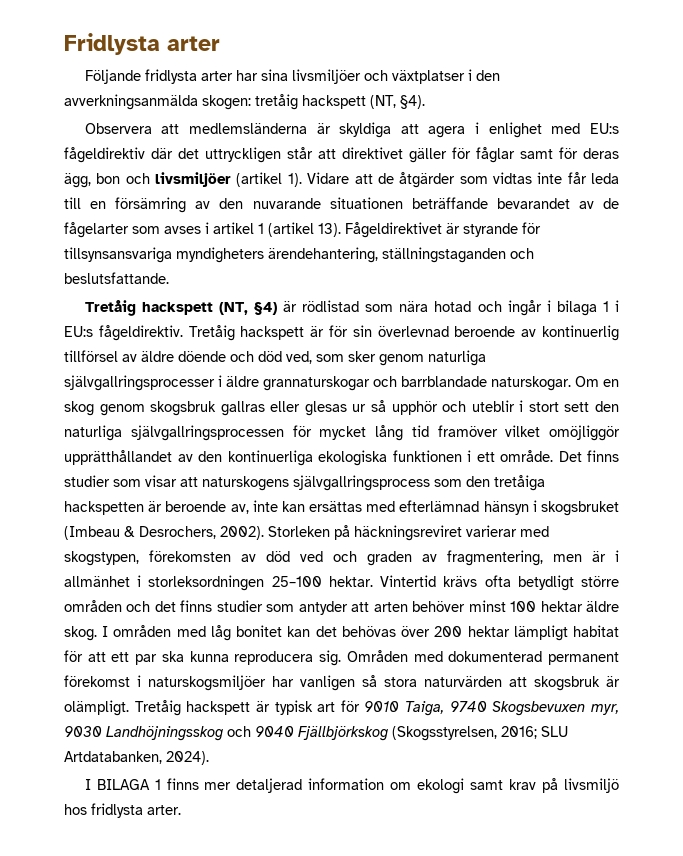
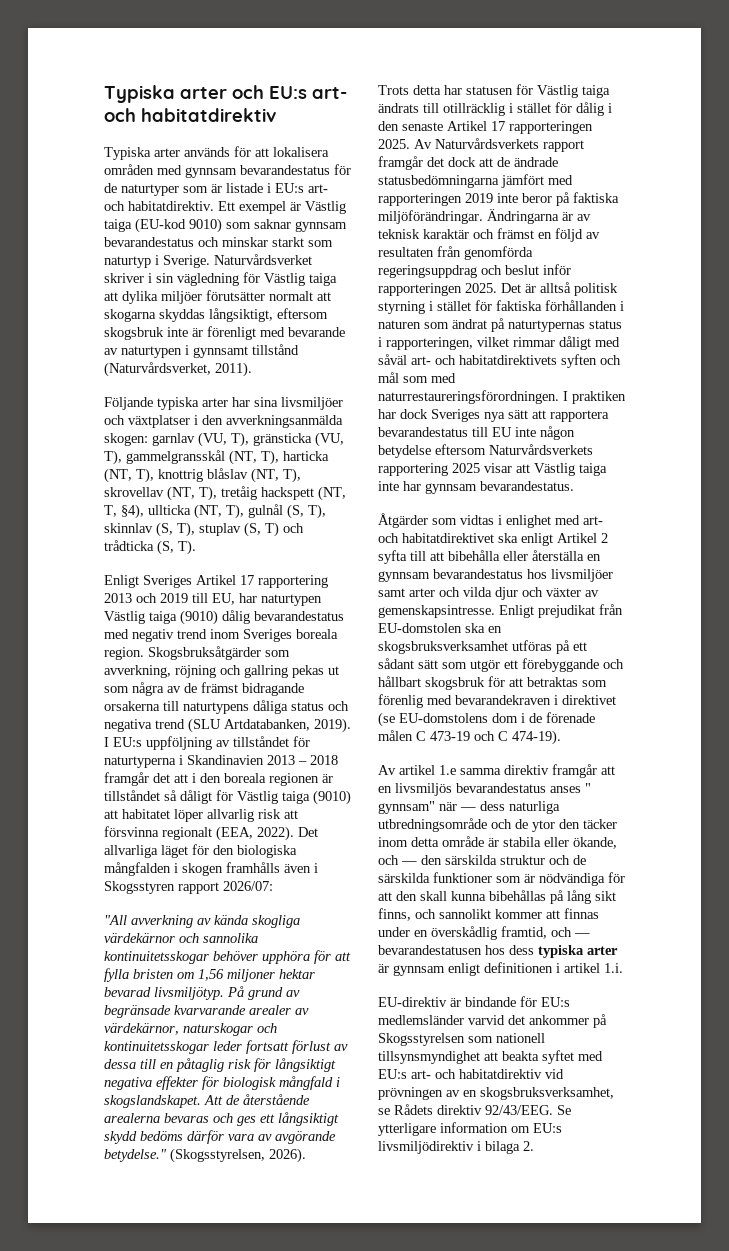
- Fridlysta arter
+ Typiska arter och EU:s art- och habitatdirektiv
+ Typiska arter används för att lokalisera områden med gynnsam bevarandestatus för de naturtyper som är listade i EU:s art- och habitatdirektiv. Ett exempel är Västlig taiga (EU-kod 9010) som saknar gynnsam bevarandestatus och minskar starkt som naturtyp i Sverige. Naturvårdsverket skriver i sin vägledning för Västlig taiga att dylika miljöer förutsätter normalt att skogarna skyddas långsiktigt, eftersom skogsbruk inte är förenligt med bevarande av naturtypen i gynnsamt tillstånd (Naturvårdsverket, 2011).
- Följande fridlysta arter har sina livsmiljöer och växtplatser i den avverkningsanmälda skogen: tretåig hackspett (NT, §4).
- Observera att medlemsländerna är skyldiga att agera i enlighet med EU:s fågeldirektiv där det uttryckligen står att direktivet gäller för fåglar samt för deras ägg, bon och livsmiljöer (artikel 1). Vidare att de åtgärder som vidtas inte får leda till en försämring av den nuvarande situationen beträffande bevarandet av de fågelarter som avses i artikel 1 (artikel 13). Fågeldirektivet är styrande för tillsynsansvariga myndigheters ärendehantering, ställningstaganden och beslutsfattande.
- Tretåig hackspett (NT, §4) är rödlistad som nära hotad och ingår i bilaga 1 i EU:s fågeldirektiv. Tretåig hackspett är för sin överlevnad beroende av kontinuerlig tillförsel av äldre döende och död ved, som sker genom naturliga självgallringsprocesser i äldre grannaturskogar och barrblandade naturskogar. Om en skog genom skogsbruk gallras eller glesas ur så upphör och uteblir i stort sett den naturliga självgallringsprocessen för mycket lång tid framöver vilket omöjliggör upprätthållandet av den kontinuerliga ekologiska funktionen i ett område. Det finns studier som visar att naturskogens självgallringsprocess som den tretåiga hackspetten är beroende av, inte kan ersättas med efterlämnad hänsyn i skogsbruket (Imbeau & Desrochers, 2002). Storleken på häckningsreviret varierar med skogstypen, förekomsten av död ved och graden av fragmentering, men är i allmänhet i storleksordningen 25–100 hektar. Vintertid krävs ofta betydligt större områden och det finns studier som antyder att arten behöver minst 100 hektar äldre skog. I områden med låg bonitet kan det behövas över 200 hektar lämpligt habitat för att ett par ska kunna reproducera sig. Områden med dokumenterad permanent förekomst i naturskogsmiljöer har vanligen så stora naturvärden att skogsbruk är olämpligt. Tretåig hackspett är typisk art för 9010 Taiga, 9740 Skogsbevuxen myr, 9030 Landhöjningsskog och 9040 Fjällbjörkskog (Skogsstyrelsen, 2016; SLU Artdatabanken, 2024).
- I BILAGA 1 finns mer detaljerad information om ekologi samt krav på livsmiljö hos fridlysta arter.
+ Följande typiska arter har sina livsmiljöer och växtplatser i den avverkningsanmälda skogen: garnlav (VU, T), gränsticka (VU, T), gammelgransskål (NT, T), harticka (NT, T), knottrig blåslav (NT, T), skrovellav (NT, T), tretåig hackspett (NT, T, §4), ullticka (NT, T), gulnål (S, T), skinnlav (S, T), stuplav (S, T) och trådticka (S, T).
+ Enligt Sveriges Artikel 17 rapportering 2013 och 2019 till EU, har naturtypen Västlig taiga (9010) dålig bevarandestatus med negativ trend inom Sveriges boreala region. Skogsbruksåtgärder som avverkning, röjning och gallring pekas ut som några av de främst bidragande orsakerna till naturtypens dåliga status och negativa trend (SLU Artdatabanken, 2019). I EU:s uppföljning av tillståndet för naturtyperna i Skandinavien 2013 – 2018 framgår det att i den boreala regionen är tillståndet så dåligt för Västlig taiga (9010) att habitatet löper allvarlig risk att försvinna regionalt (EEA, 2022). Det allvarliga läget för den biologiska mångfalden i skogen framhålls även i Skogsstyren rapport 2026/07:
+ "All avverkning av kända skogliga värdekärnor och sannolika kontinuitetsskogar behöver upphöra för att fylla bristen om 1,56 miljoner hektar bevarad livsmiljötyp. På grund av begränsade kvarvarande arealer av värdekärnor, naturskogar och kontinuitetsskogar leder fortsatt förlust av dessa till en påtaglig risk för långsiktigt negativa effekter för biologisk mångfald i skogslandskapet. Att de återstående arealerna bevaras och ges ett långsiktigt skydd bedöms därför vara av avgörande betydelse." (Skogsstyrelsen, 2026).
+ Trots detta har statusen för Västlig taiga ändrats till otillräcklig i stället för dålig i den senaste Artikel 17 rapporteringen 2025. Av Naturvårdsverkets rapport framgår det dock att de ändrade statusbedömningarna jämfört med rapporteringen 2019 inte beror på faktiska miljöförändringar. Ändringarna är av teknisk karaktär och främst en följd av resultaten från genomförda regeringsuppdrag och beslut inför rapporteringen 2025. Det är alltså politisk styrning i stället för faktiska förhållanden i naturen som ändrat på naturtypernas status i rapporteringen, vilket rimmar dåligt med såväl art- och habitatdirektivets syften och mål som med naturrestaureringsförordningen. I praktiken har dock Sveriges nya sätt att rapportera bevarandestatus till EU inte någon betydelse eftersom Naturvårdsverkets rapportering 2025 visar att Västlig taiga inte har gynnsam bevarandestatus.
+ Åtgärder som vidtas i enlighet med art- och habitatdirektivet ska enligt Artikel 2 syfta till att bibehålla eller återställa en gynnsam bevarandestatus hos livsmiljöer samt arter och vilda djur och växter av gemenskapsintresse. Enligt prejudikat från EU-domstolen ska en skogsbruksverksamhet utföras på ett sådant sätt som utgör ett förebyggande och hållbart skogsbruk för att betraktas som förenlig med bevarandekraven i direktivet (se EU-domstolens dom i de förenade målen C 473-19 och C 474-19).
+ Av artikel 1.e samma direktiv framgår att en livsmiljös bevarandestatus anses " gynnsam" när — dess naturliga utbredningsområde och de ytor den täcker inom detta område är stabila eller ökande, och — den särskilda struktur och de särskilda funktioner som är nödvändiga för att den skall kunna bibehållas på lång sikt finns, och sannolikt kommer att finnas under en överskådlig framtid, och — bevarandestatusen hos dess typiska arter är gynnsam enligt definitionen i artikel 1.i.
+ EU-direktiv är bindande för EU:s medlemsländer varvid det ankommer på Skogsstyrelsen som nationell tillsynsmyndighet att beakta syftet med EU:s art- och habitatdirektiv vid prövningen av en skogsbruksverksamhet, se Rådets direktiv 92/43/EEG. Se ytterligare information om EU:s livsmiljödirektiv i bilaga 2.

